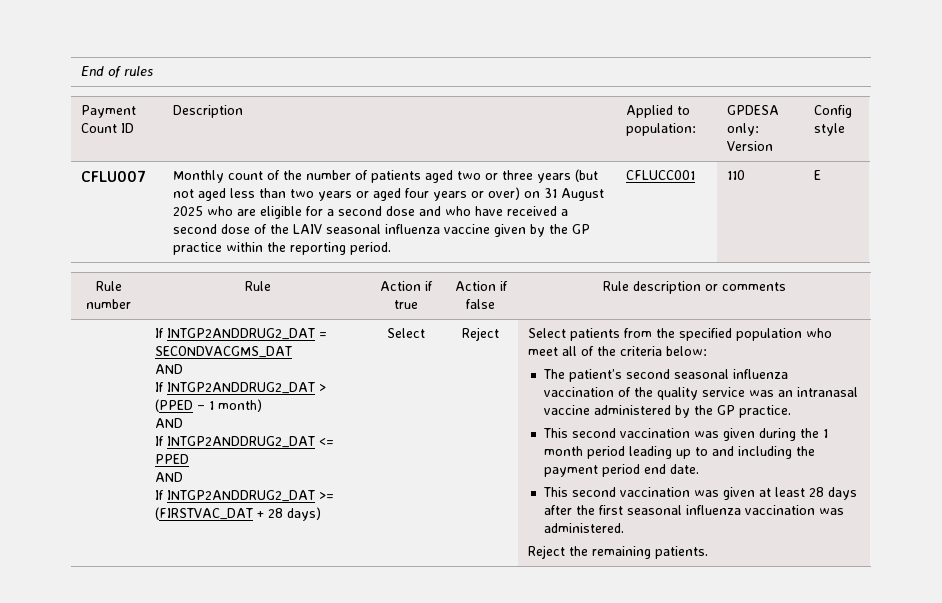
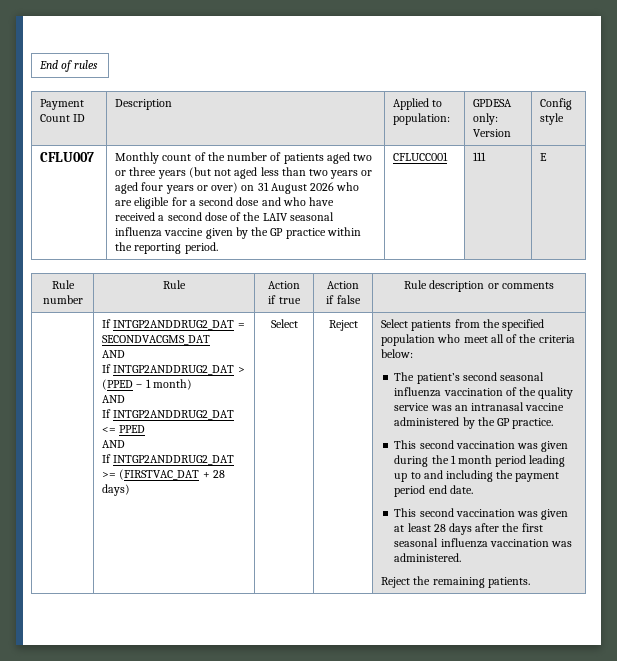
- Monthly count of the number of patients aged two or three years (but not aged less than two years or aged four years or over) on 31 August 2025 who are eligible for a second dose and who have received a second dose of the LAIV seasonal influenza vaccine given by the GP practice within the reporting period.
+ Monthly count of the number of patients aged two or three years (but not aged less than two years or aged four years or over) on 31 August 2026 who are eligible for a second dose and who have received a second dose of the LAIV seasonal influenza vaccine given by the GP practice within the reporting period.
- 110
+ 111

